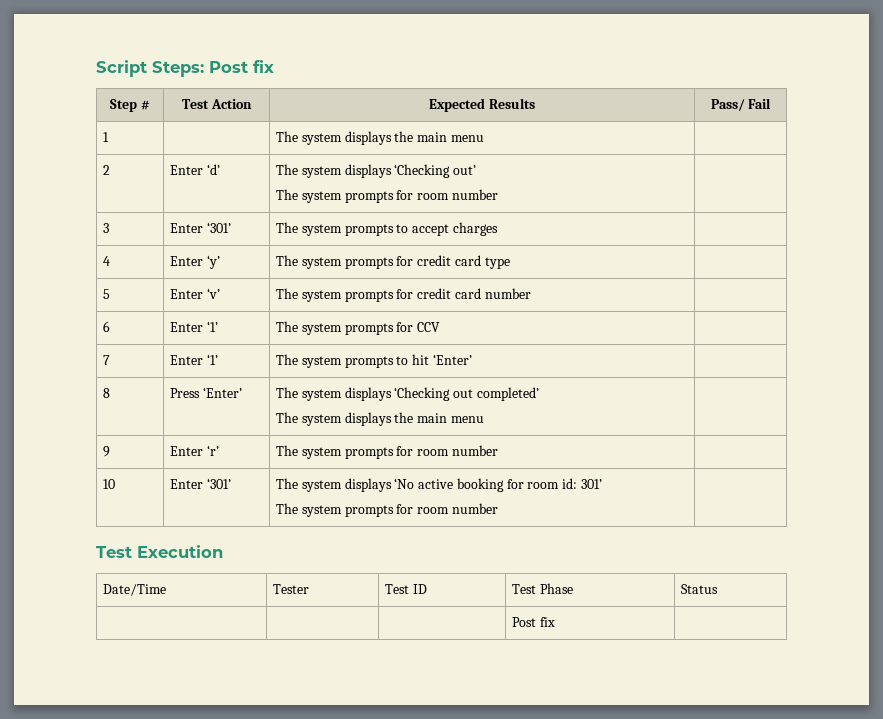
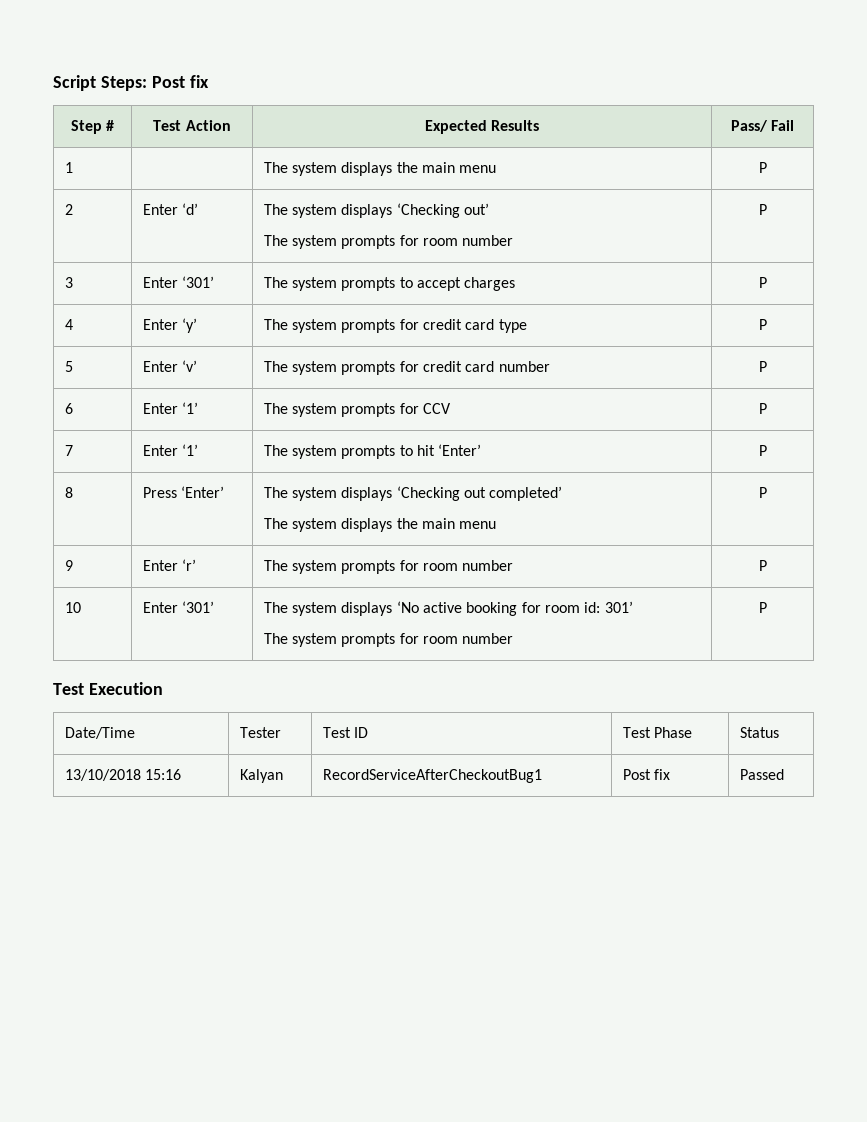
- 1 | | The system displays the main menu |
+ 1 | | The system displays the main menu | P
  2 | Enter ‘d’ | The system displays ‘Checking out’
- The system prompts for room number |
+ The system prompts for room number | P
- 3 | Enter ‘301’ | The system prompts to accept charges |
+ 3 | Enter ‘301’ | The system prompts to accept charges | P
- 4 | Enter ‘y’ | The system prompts for credit card type |
+ 4 | Enter ‘y’ | The system prompts for credit card type | P
- 5 | Enter ‘v’ | The system prompts for credit card number |
+ 5 | Enter ‘v’ | The system prompts for credit card number | P
- 6 | Enter ‘1’ | The system prompts for CCV |
+ 6 | Enter ‘1’ | The system prompts for CCV | P
- 7 | Enter ‘1’ | The system prompts to hit ‘Enter’ |
+ 7 | Enter ‘1’ | The system prompts to hit ‘Enter’ | P
  8 | Press ‘Enter’ | The system displays ‘Checking out completed’
- The system displays the main menu |
+ The system displays the main menu | P
- 9 | Enter ‘r’ | The system prompts for room number |
+ 9 | Enter ‘r’ | The system prompts for room number | P
  10 | Enter ‘301’ | The system displays ‘No active booking for room id: 301’
- The system prompts for room number |
+ The system prompts for room number | P
- | | | Post fix |
+ 13/10/2018 15:16 | Kalyan | RecordServiceAfterCheckoutBug1 | Post fix | Passed

